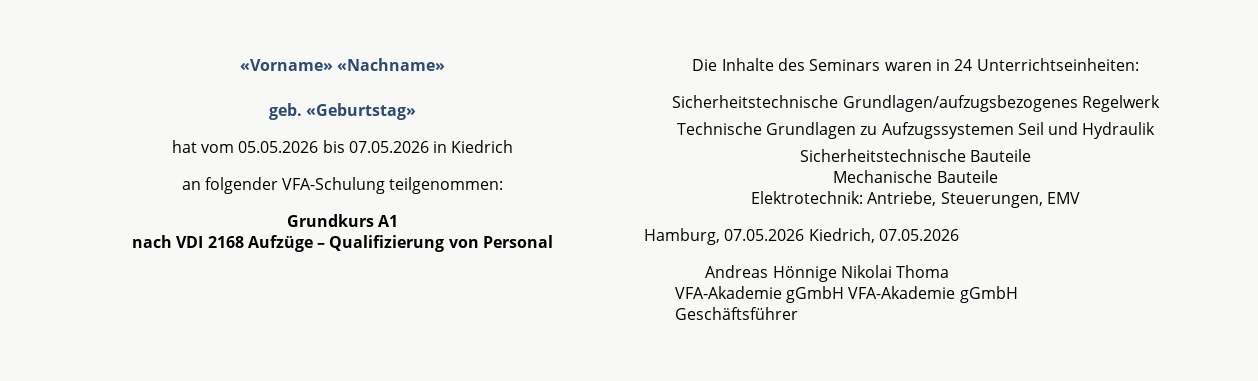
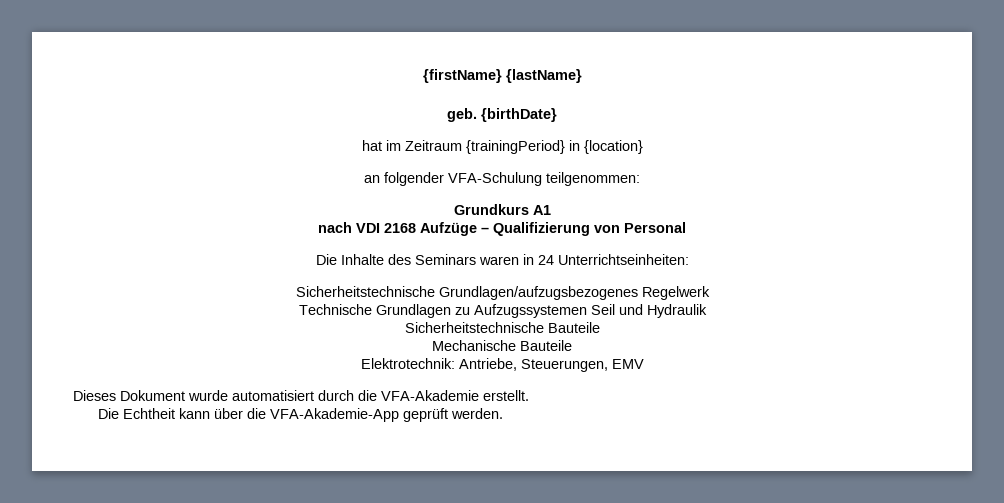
- «Vorname» «Nachname»
+ {firstName} {lastName}
- «Geburtstag»
+ {birthDate}
- hat vom 05.05.2026 bis 07.05.2026 in Kiedrich
+ hat im Zeitraum {trainingPeriod} in {location}
- Hamburg, 07.05.2026 Kiedrich, 07.05.2026
- Andreas Hönnige Nikolai Thoma
- VFA-Akademie gGmbH VFA-Akademie gGmbH
- Geschäftsführer
+ Dieses Dokument wurde automatisiert durch die VFA-Akademie erstellt.
+ Die Echtheit kann über die VFA-Akademie-App geprüft werden.

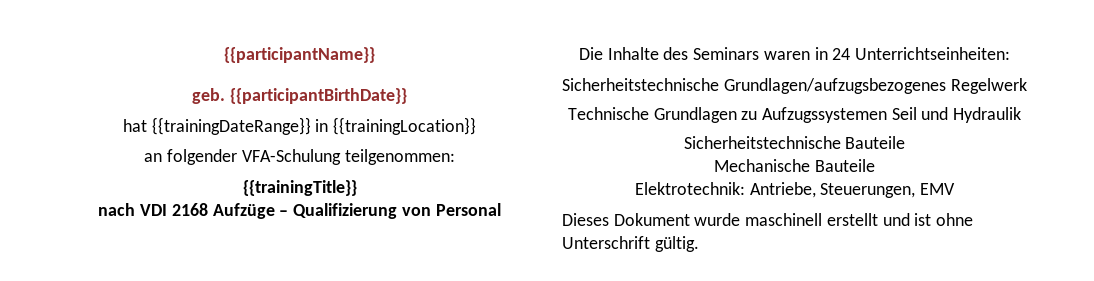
- {firstName} {lastName}
+ {{participantName}}
- {birthDate}
+ {{participantBirthDate}}
- hat im Zeitraum {trainingPeriod} in {location}
+ hat {{trainingDateRange}} in {{trainingLocation}}
- Grundkurs A1
+ {{trainingTitle}}
- Dieses Dokument wurde automatisiert durch die VFA-Akademie erstellt.
- Die Echtheit kann über die VFA-Akademie-App geprüft werden.
+ Dieses Dokument wurde maschinell erstellt und ist ohne Unterschrift gültig.

